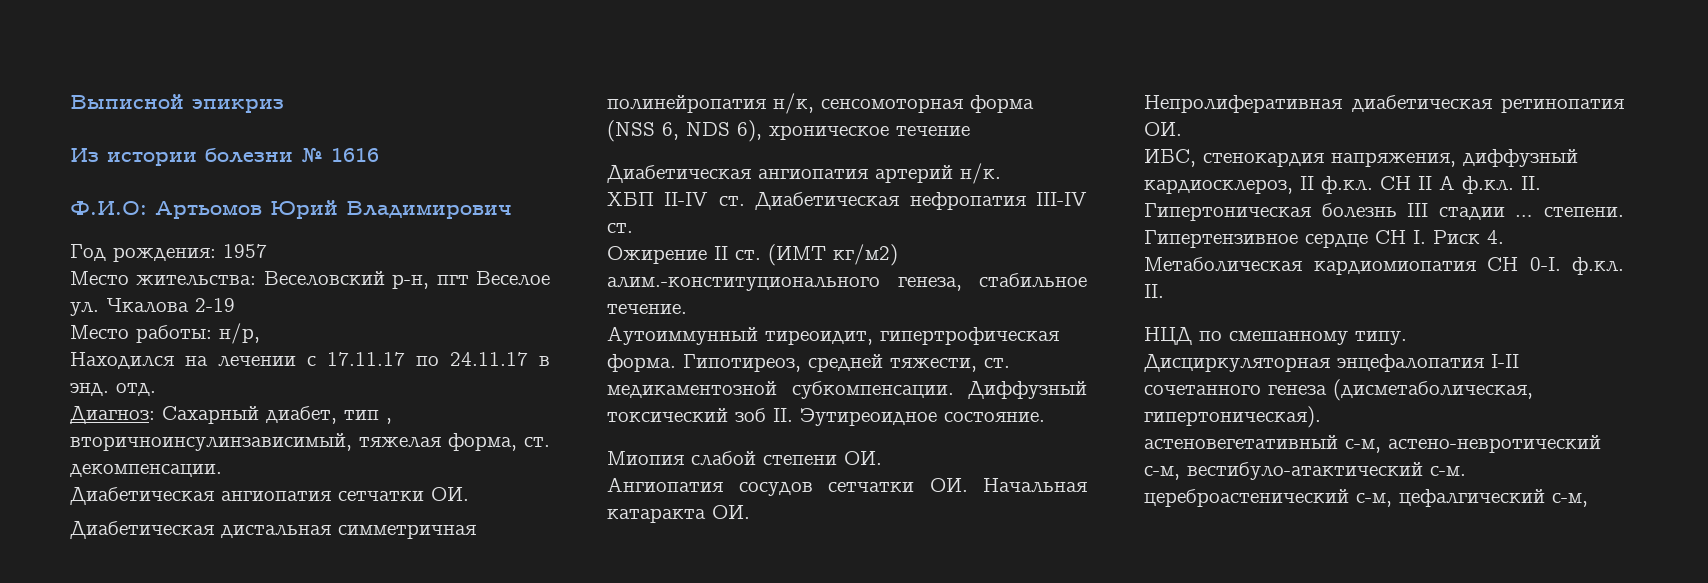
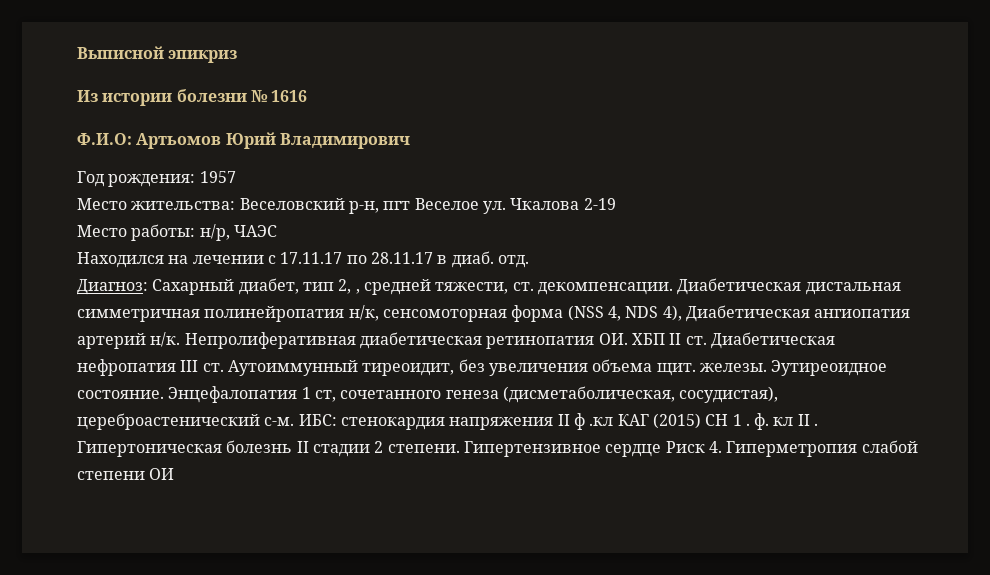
- Место работы: н/р,
+ Место работы: н/р, ЧАЭС
- Находился на лечении с 17.11.17 по 24.11.17 в энд. отд.
+ Находился на лечении с 17.11.17 по 28.11.17 в диаб. отд.
- Диагноз: Сахарный диабет, тип , вторичноинсулинзависимый, тяжелая форма, ст. декомпенсации.
- Диабетическая ангиопатия сетчатки ОИ.
- Диабетическая дистальная симметричная полинейропатия н/к, сенсомоторная форма (NSS 6, NDS 6), хроническое течение
- Диабетическая ангиопатия артерий н/к.
- ХБП II-IV ст. Диабетическая нефропатия III-IV ст.
- Ожирение II ст. (ИМТ кг/м2) алим.-конституционального генеза, стабильное течение.
- Аутоиммунный тиреоидит, гипертрофическая форма. Гипотиреоз, средней тяжести, ст. медикаментозной субкомпенсации. Диффузный токсический зоб II. Эутиреоидное состояние.
- Миопия слабой степени ОИ.
- Ангиопатия сосудов сетчатки ОИ. Начальная катаракта ОИ.
- Непролиферативная диабетическая ретинопатия ОИ.
- ИБС, стенокардия напряжения, диффузный кардиосклероз, II ф.кл. СН II А ф.кл. II. Гипертоническая болезнь III стадии … степени. Гипертензивное сердце СН I. Риск 4. Метаболическая кардиомиопатия СН 0-I. ф.кл. II.
- НЦД по смешанному типу.
- Дисциркуляторная энцефалопатия I-II сочетанного генеза (дисметаболическая, гипертоническая).
- астеновегетативный с-м, астено-невротический с-м, вестибуло-атактический с-м. цереброастенический с-м, цефалгический с-м,
+ Диагноз: Сахарный диабет, тип 2, , средней тяжести, ст. декомпенсации. Диабетическая дистальная симметричная полинейропатия н/к, сенсомоторная форма (NSS 4, NDS 4), Диабетическая ангиопатия артерий н/к. Непролиферативная диабетическая ретинопатия ОИ. ХБП II ст. Диабетическая нефропатия III ст. Аутоиммунный тиреоидит, без увеличения объема щит. железы. Эутиреоидное состояние. Энцефалопатия 1 ст, сочетанного генеза (дисметаболическая, сосудистая), цереброастенический с-м. ИБС: стенокардия напряжения II ф .кл КАГ (2015) СН 1 . ф. кл II . Гипертоническая болезнь II стадии 2 степени. Гипертензивное сердце Риск 4. Гиперметропия слабой степени ОИ

